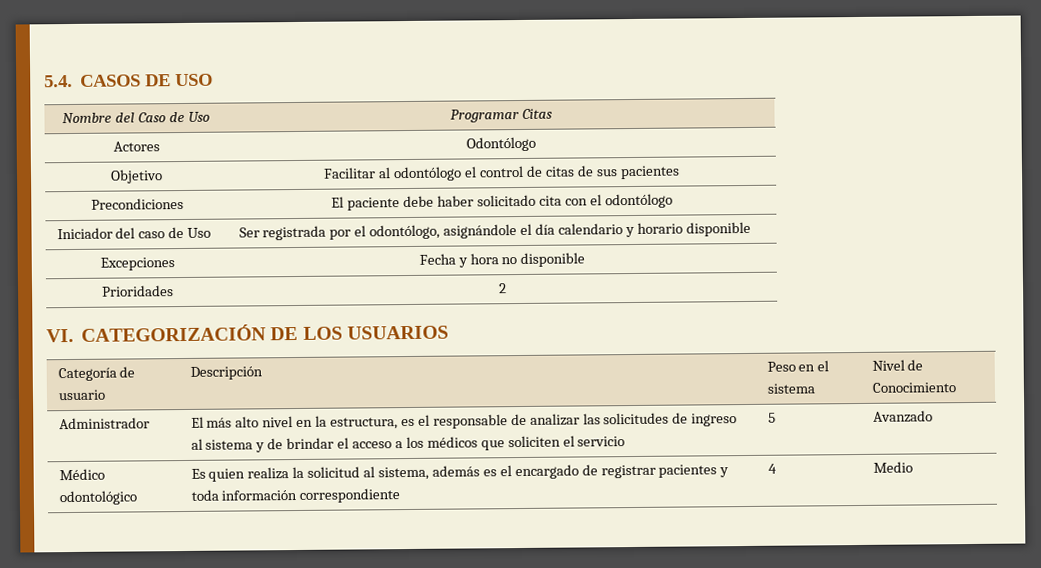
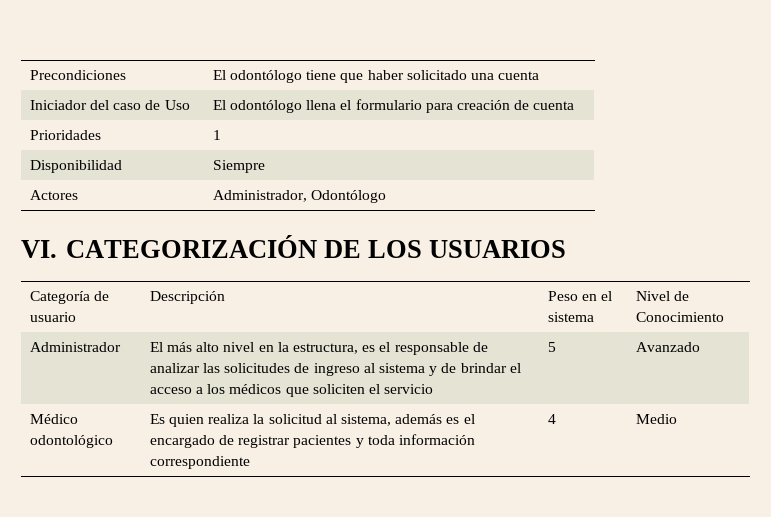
- 5.4. CASOS DE USO
- Nombre del Caso de Uso | Programar Citas
- Actores | Odontólogo
- Objetivo | Facilitar al odontólogo el control de citas de sus pacientes
- Precondiciones | El paciente debe haber solicitado cita con el odontólogo
+ Precondiciones | El odontólogo tiene que haber solicitado una cuenta
- Iniciador del caso de Uso | Ser registrada por el odontólogo, asignándole el día calendario y horario disponible
- Excepciones | Fecha y hora no disponible
- Prioridades | 2
+ Iniciador del caso de Uso | El odontólogo llena el formulario para creación de cuenta
+ Prioridades | 1
+ Disponibilidad | Siempre
+ Actores | Administrador, Odontólogo

